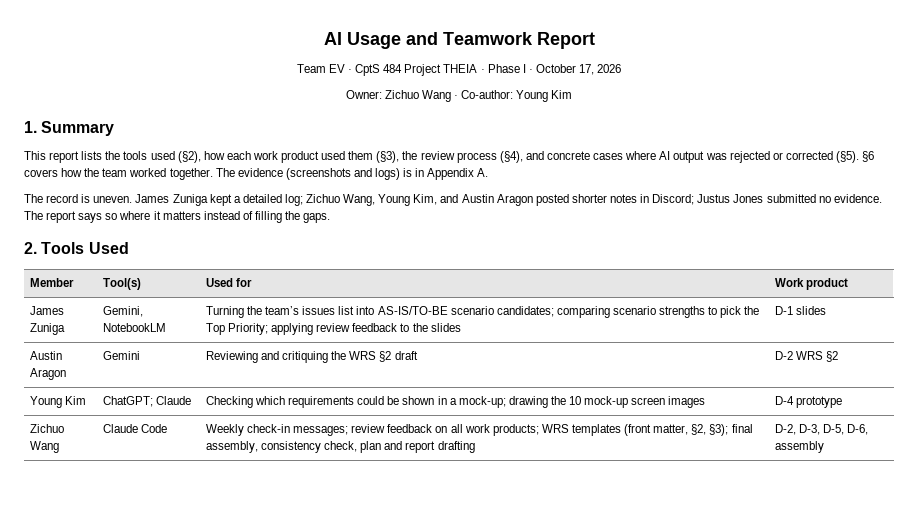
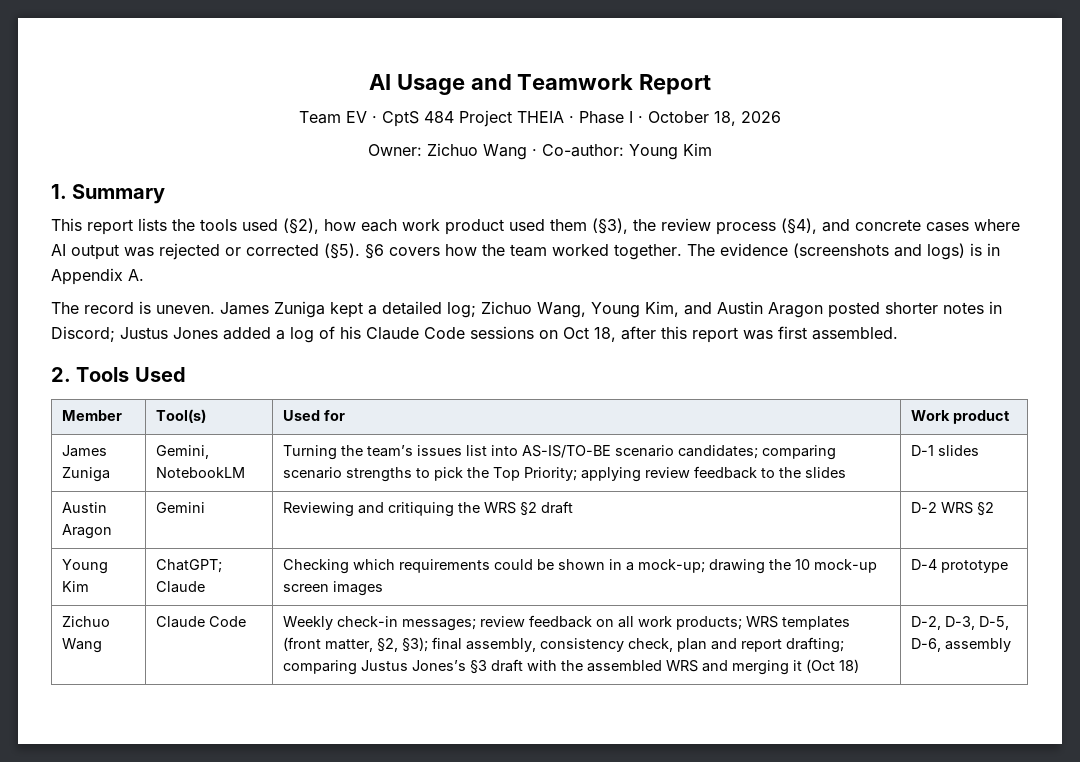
- Team EV · CptS 484 Project THEIA · Phase I · October 17, 2026
+ Team EV · CptS 484 Project THEIA · Phase I · October 18, 2026
- James Zuniga kept a detailed log; Zichuo Wang, Young Kim, and Austin Aragon posted shorter notes in Discord; Justus Jones submitted no evidence. The report says so where it matters instead of filling the gaps.
+ James Zuniga kept a detailed log; Zichuo Wang, Young Kim, and Austin Aragon posted shorter notes in Discord; Justus Jones added a log of his Claude Code sessions on Oct 18, after this report was first assembled.
- Weekly check-in messages; review feedback on all work products; WRS templates (front matter, §2, §3); final assembly, consistency check, plan and report drafting
+ Weekly check-in messages; review feedback on all work products; WRS templates (front matter, §2, §3); final assembly, consistency check, plan and report drafting; comparing Justus Jones’s §3 draft with the assembled WRS and merging it (Oct 18)

